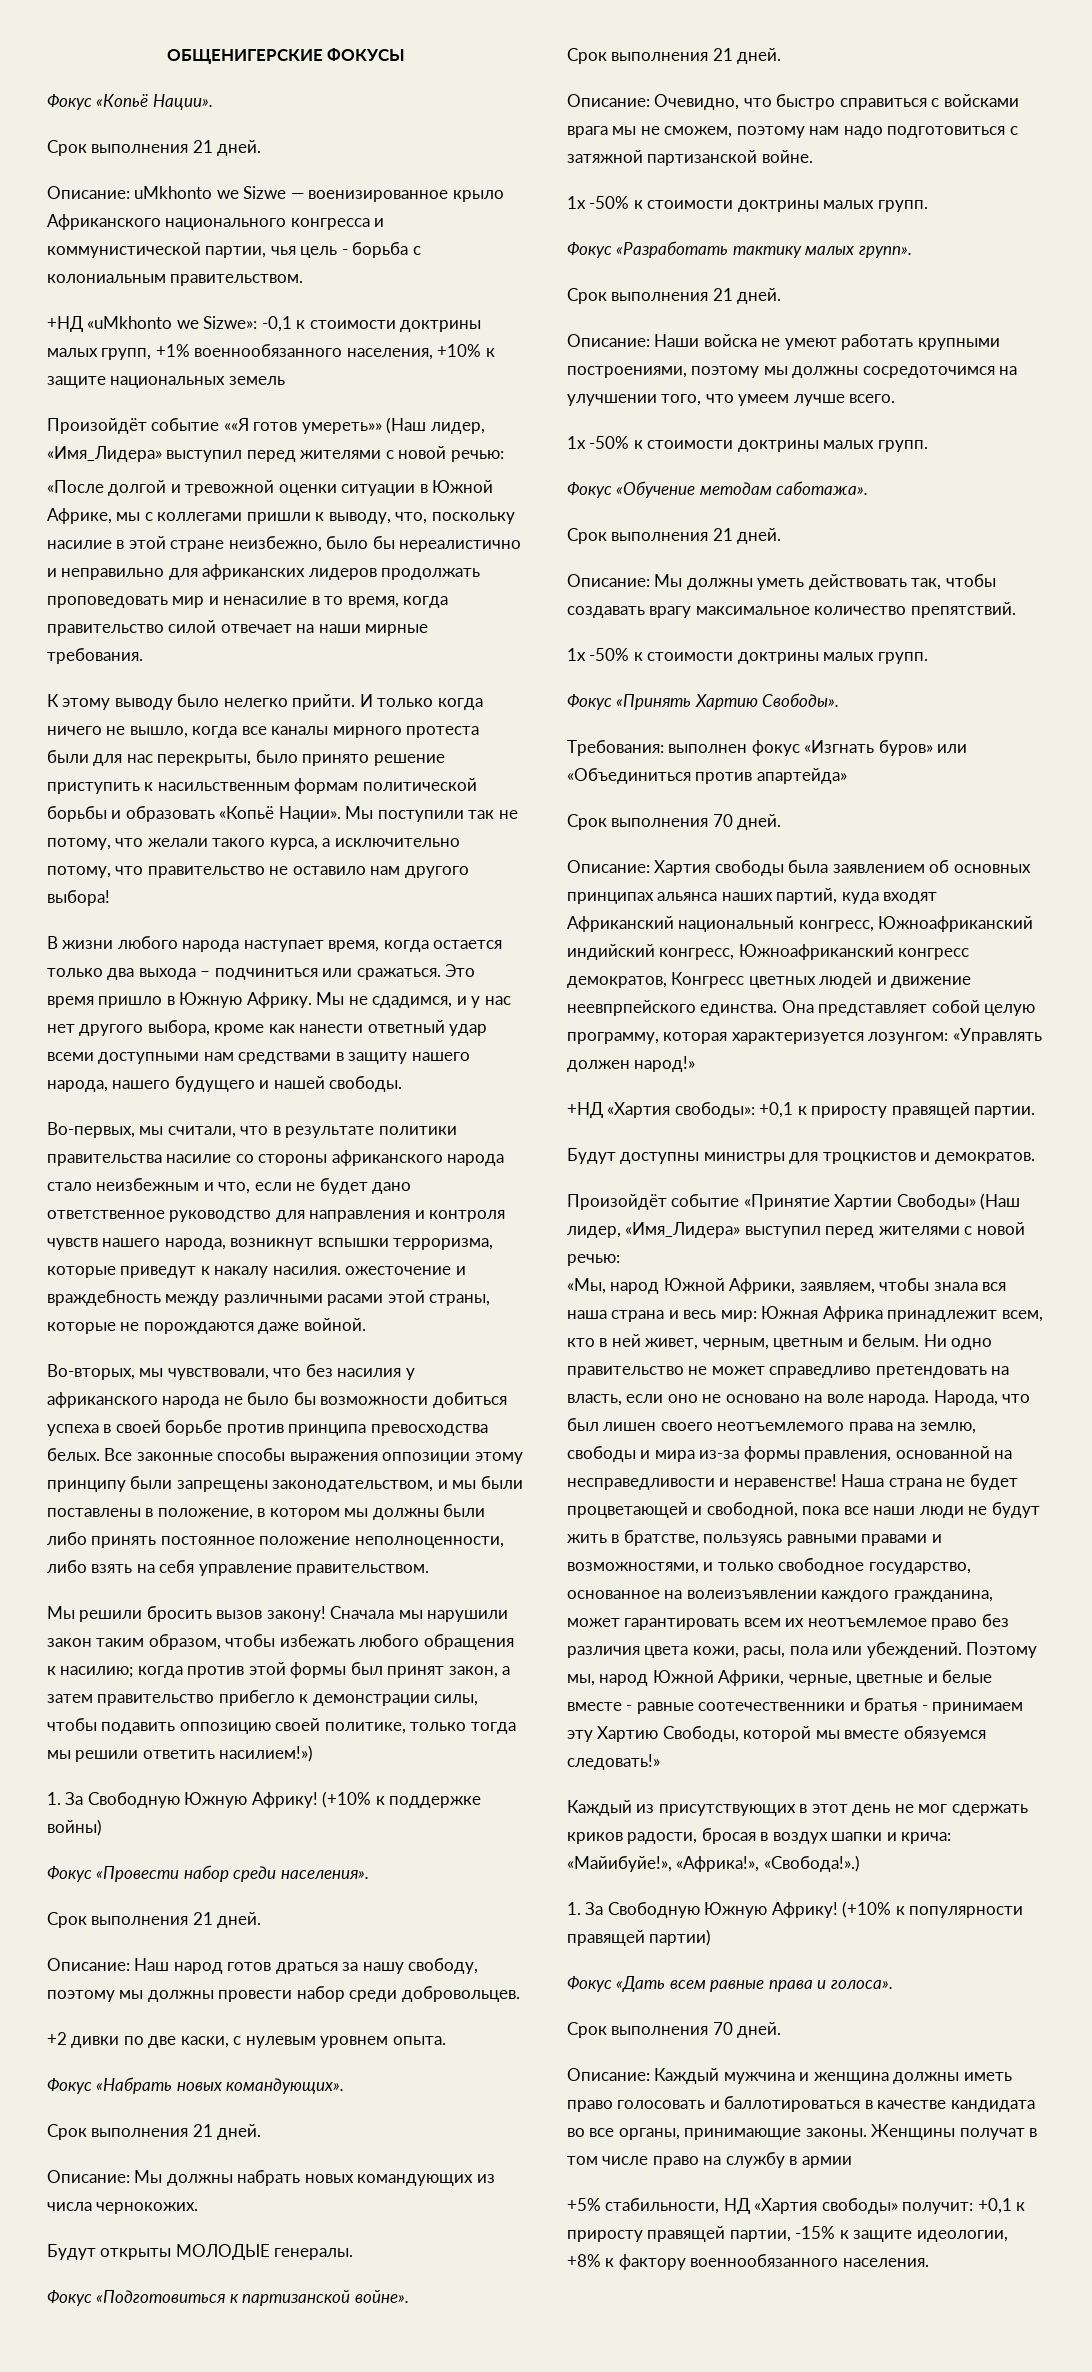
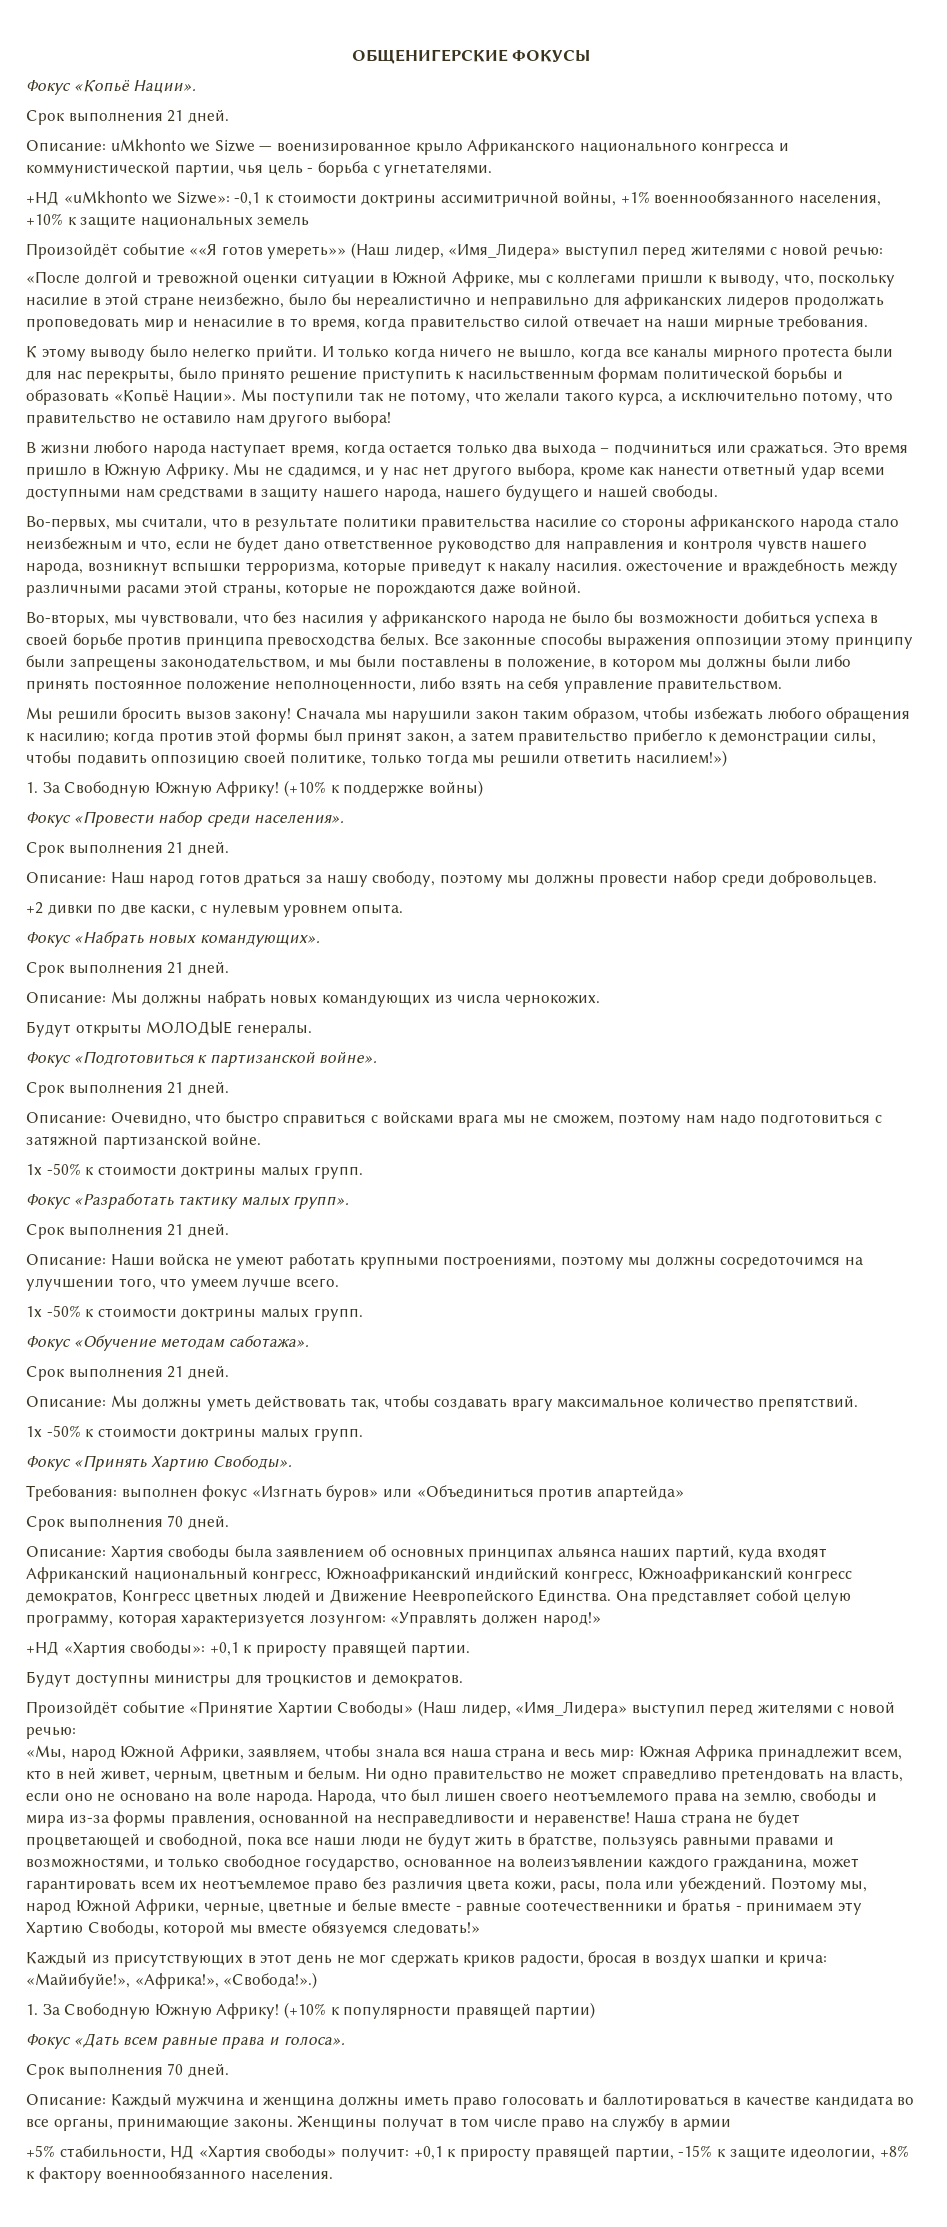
- Описание: uMkhonto we Sizwe — военизированное крыло Африканского национального конгресса и коммунистической партии, чья цель - борьба с колониальным правительством.
+ Описание: uMkhonto we Sizwe — военизированное крыло Африканского национального конгресса и коммунистической партии, чья цель - борьба с угнетателями.
- +НД «uMkhonto we Sizwe»: -0,1 к стоимости доктрины малых групп, +1% военнообязанного населения, +10% к защите национальных земель
+ +НД «uMkhonto we Sizwe»: -0,1 к стоимости доктрины ассимитричной войны, +1% военнообязанного населения, +10% к защите национальных земель
- Описание: Хартия свободы была заявлением об основных принципах альянса наших партий, куда входят Африканский национальный конгресс, Южноафриканский индийский конгресс, Южноафриканский конгресс демократов, Конгресс цветных людей и движение неевпрпейского единства.
+ Описание: Хартия свободы была заявлением об основных принципах альянса наших партий, куда входят Африканский национальный конгресс, Южноафриканский индийский конгресс, Южноафриканский конгресс демократов, Конгресс цветных людей и Движение Неевропейского Единства.

